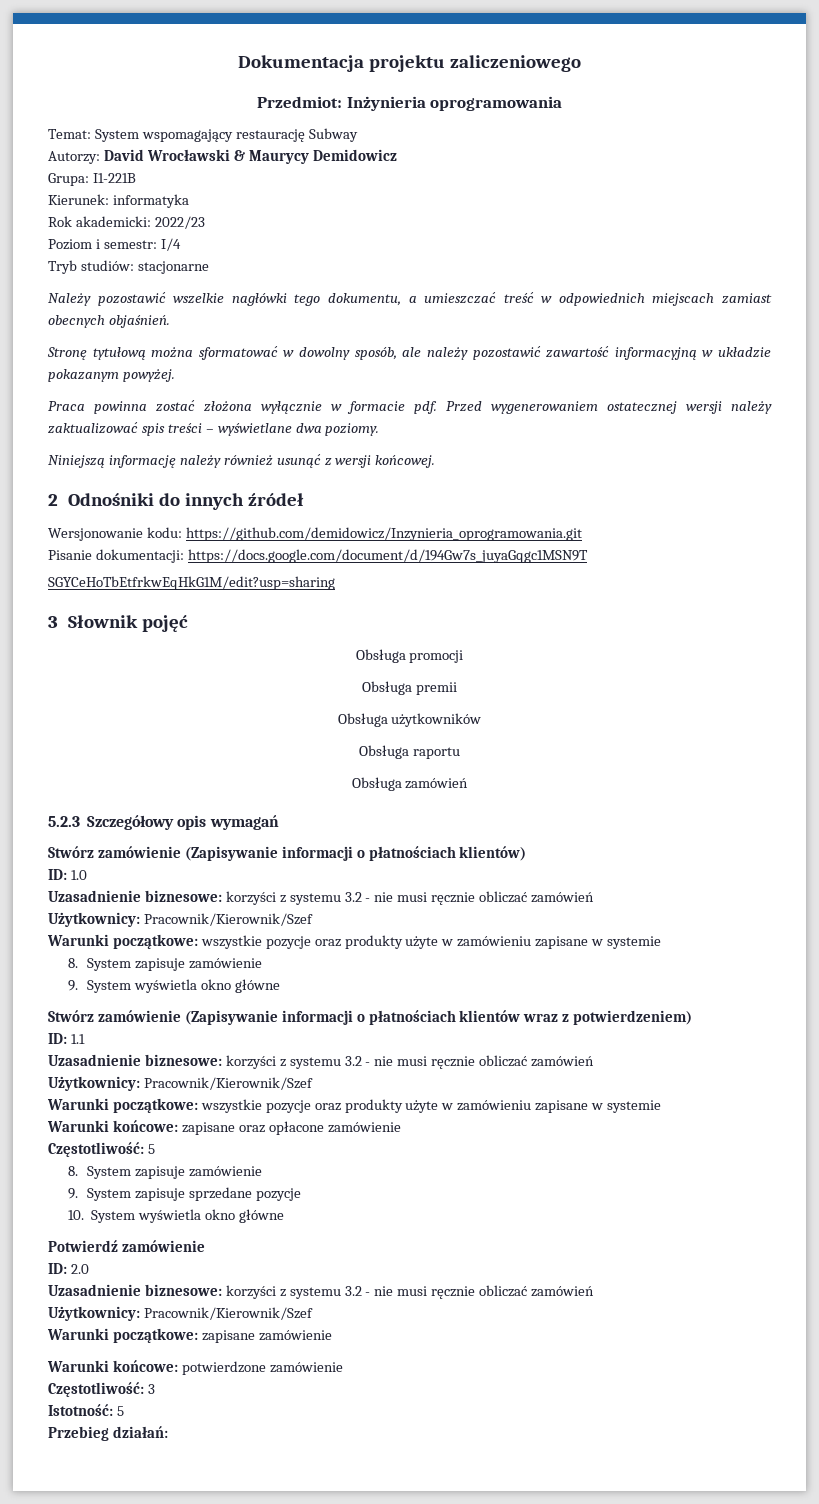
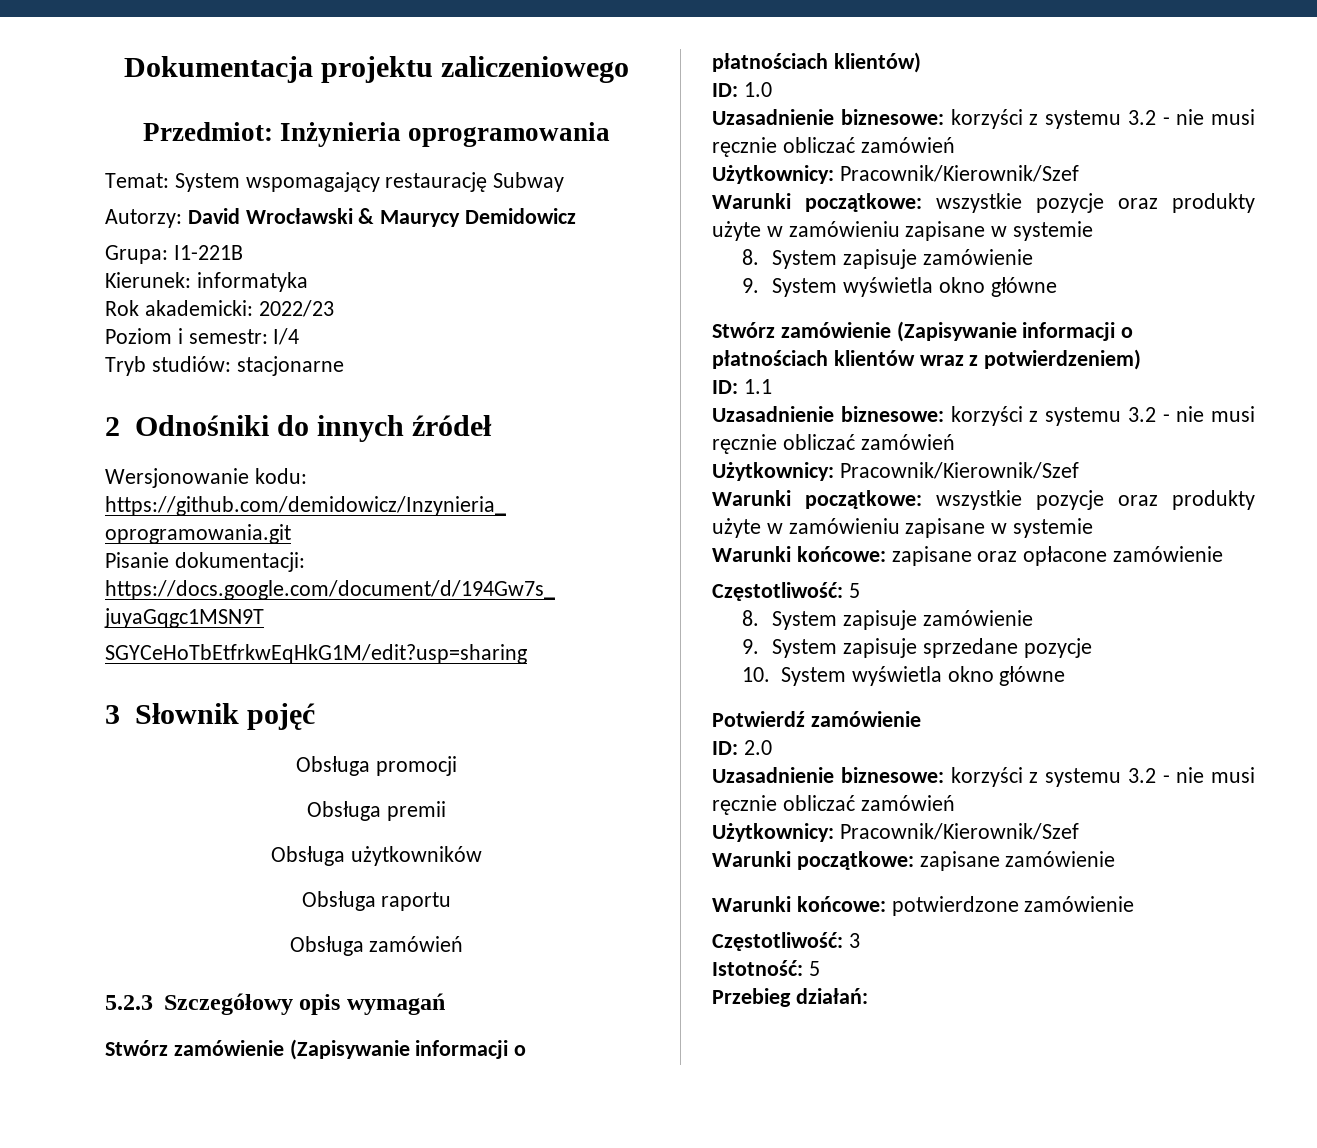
- Należy pozostawić wszelkie nagłówki tego dokumentu, a umieszczać treść w odpowiednich miejscach zamiast obecnych objaśnień.
- Stronę tytułową można sformatować w dowolny sposób, ale należy pozostawić zawartość informacyjną w układzie pokazanym powyżej.
- Praca powinna zostać złożona wyłącznie w formacie pdf. Przed wygenerowaniem ostatecznej wersji należy zaktualizować spis treści – wyświetlane dwa poziomy.
- Niniejszą informację należy również usunąć z wersji końcowej.

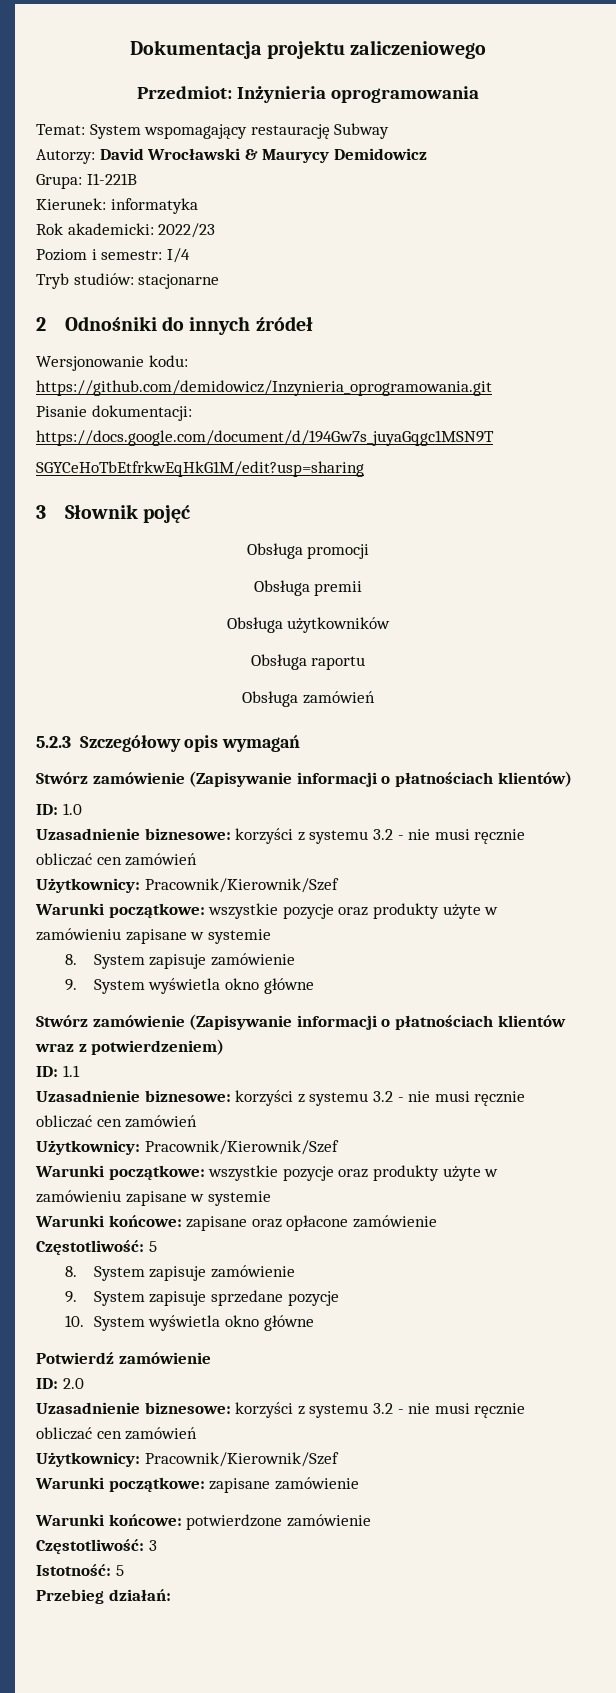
  ID: 1.0
- Uzasadnienie biznesowe: korzyści z systemu 3.2 - nie musi ręcznie obliczać zamówień
+ Uzasadnienie biznesowe: korzyści z systemu 3.2 - nie musi ręcznie obliczać cen zamówień
  ID: 1.1
- Uzasadnienie biznesowe: korzyści z systemu 3.2 - nie musi ręcznie obliczać zamówień
+ Uzasadnienie biznesowe: korzyści z systemu 3.2 - nie musi ręcznie obliczać cen zamówień
  ID: 2.0
- Uzasadnienie biznesowe: korzyści z systemu 3.2 - nie musi ręcznie obliczać zamówień
+ Uzasadnienie biznesowe: korzyści z systemu 3.2 - nie musi ręcznie obliczać cen zamówień

